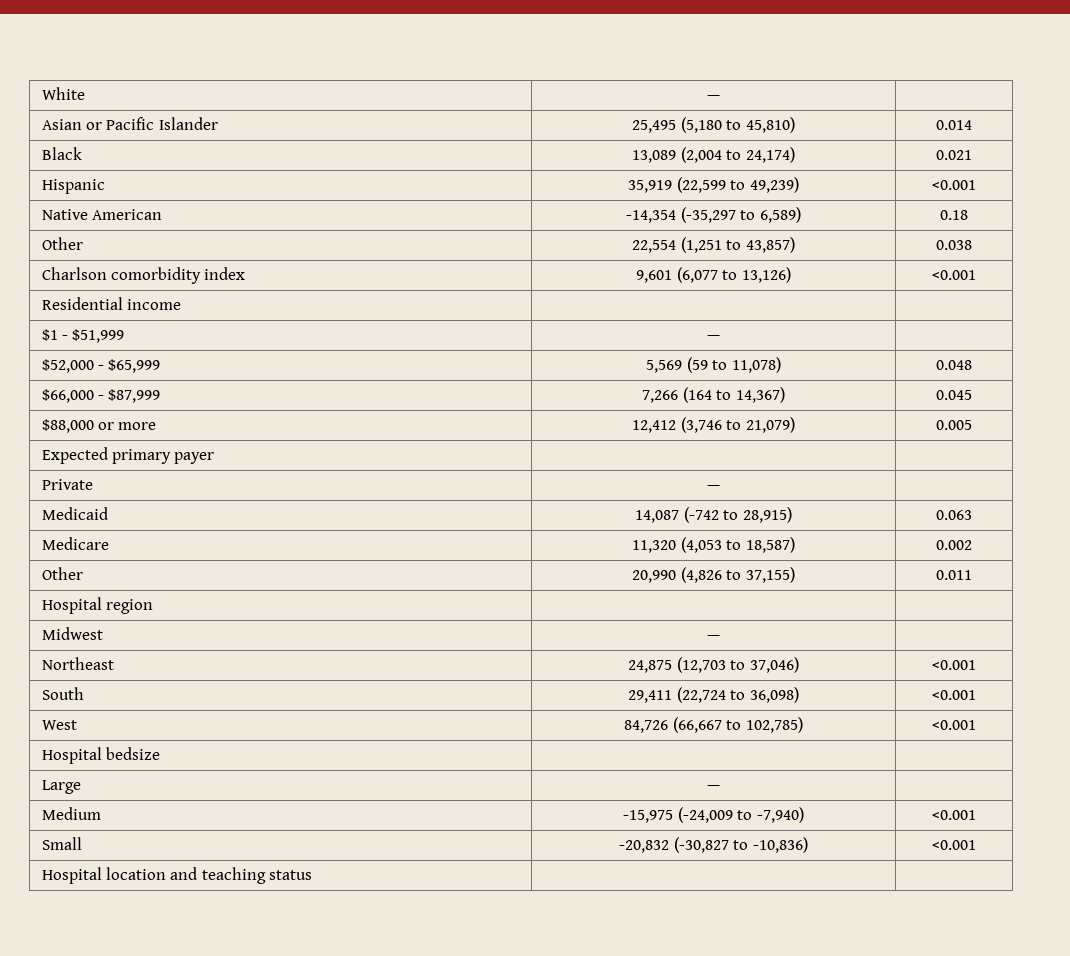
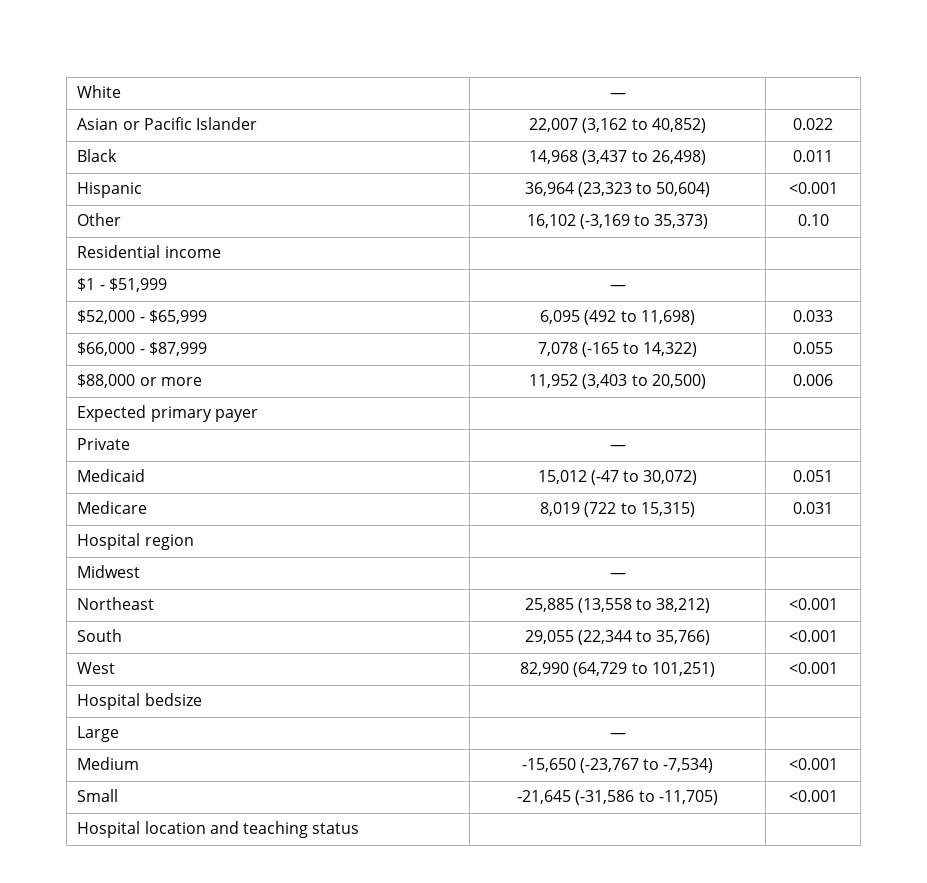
- Asian or Pacific Islander | 25,495 (5,180 to 45,810) | 0.014
- Black | 13,089 (2,004 to 24,174) | 0.021
- Hispanic | 35,919 (22,599 to 49,239) | <0.001
- Native American | -14,354 (-35,297 to 6,589) | 0.18
- Other | 22,554 (1,251 to 43,857) | 0.038
- Charlson comorbidity index | 9,601 (6,077 to 13,126) | <0.001
+ Asian or Pacific Islander | 22,007 (3,162 to 40,852) | 0.022
+ Black | 14,968 (3,437 to 26,498) | 0.011
+ Hispanic | 36,964 (23,323 to 50,604) | <0.001
+ Other | 16,102 (-3,169 to 35,373) | 0.10
- $52,000 - $65,999 | 5,569 (59 to 11,078) | 0.048
- $66,000 - $87,999 | 7,266 (164 to 14,367) | 0.045
- $88,000 or more | 12,412 (3,746 to 21,079) | 0.005
+ $52,000 - $65,999 | 6,095 (492 to 11,698) | 0.033
+ $66,000 - $87,999 | 7,078 (-165 to 14,322) | 0.055
+ $88,000 or more | 11,952 (3,403 to 20,500) | 0.006
- Medicaid | 14,087 (-742 to 28,915) | 0.063
- Medicare | 11,320 (4,053 to 18,587) | 0.002
- Other | 20,990 (4,826 to 37,155) | 0.011
+ Medicaid | 15,012 (-47 to 30,072) | 0.051
+ Medicare | 8,019 (722 to 15,315) | 0.031
- Northeast | 24,875 (12,703 to 37,046) | <0.001
- South | 29,411 (22,724 to 36,098) | <0.001
- West | 84,726 (66,667 to 102,785) | <0.001
+ Northeast | 25,885 (13,558 to 38,212) | <0.001
+ South | 29,055 (22,344 to 35,766) | <0.001
+ West | 82,990 (64,729 to 101,251) | <0.001
- Medium | -15,975 (-24,009 to -7,940) | <0.001
- Small | -20,832 (-30,827 to -10,836) | <0.001
+ Medium | -15,650 (-23,767 to -7,534) | <0.001
+ Small | -21,645 (-31,586 to -11,705) | <0.001

